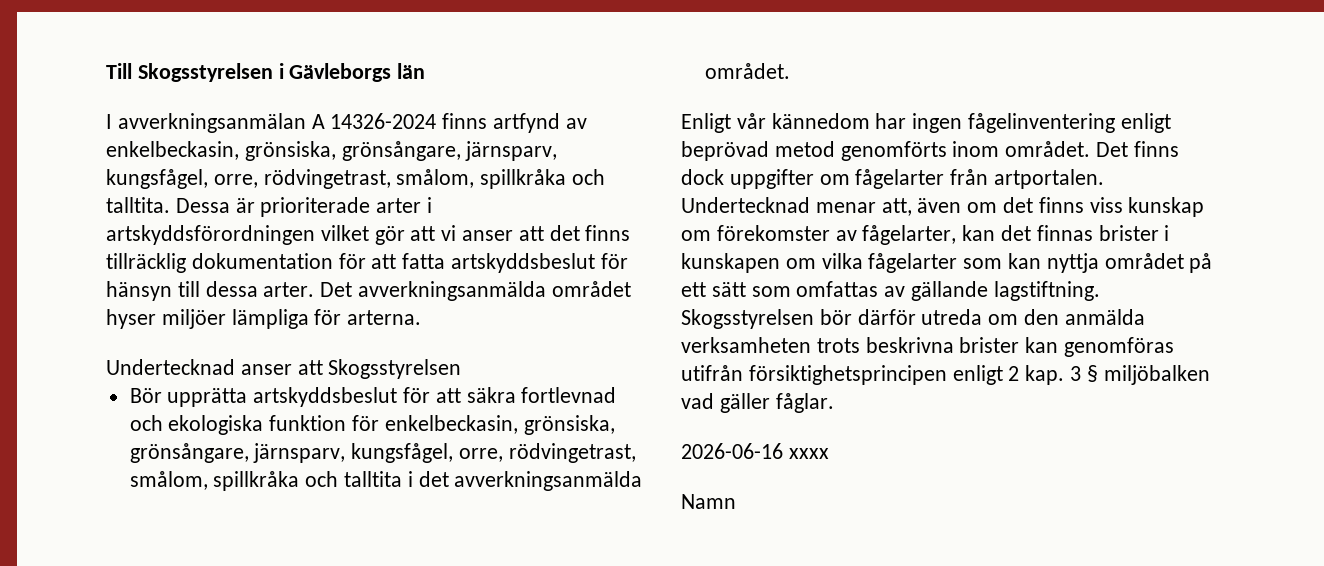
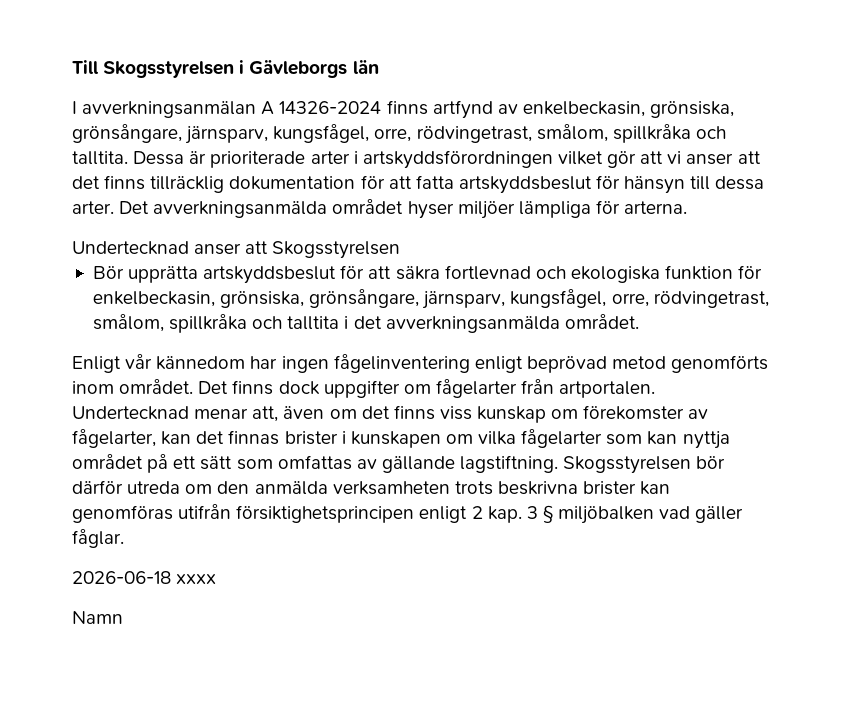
- 2026-06-16 xxxx
+ 2026-06-18 xxxx

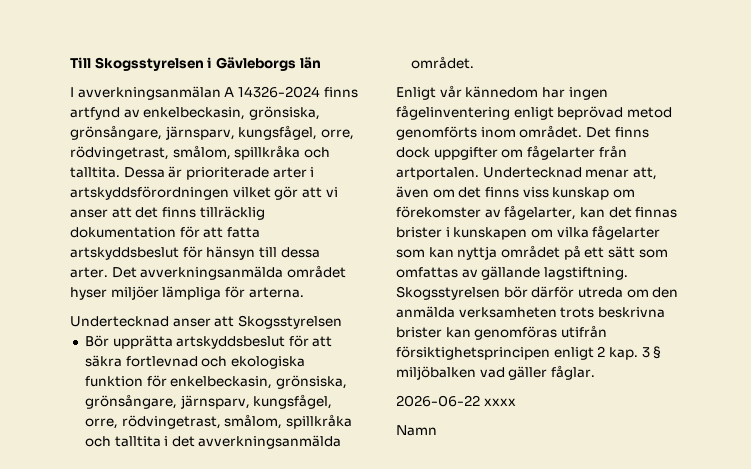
- 2026-06-18 xxxx
+ 2026-06-22 xxxx

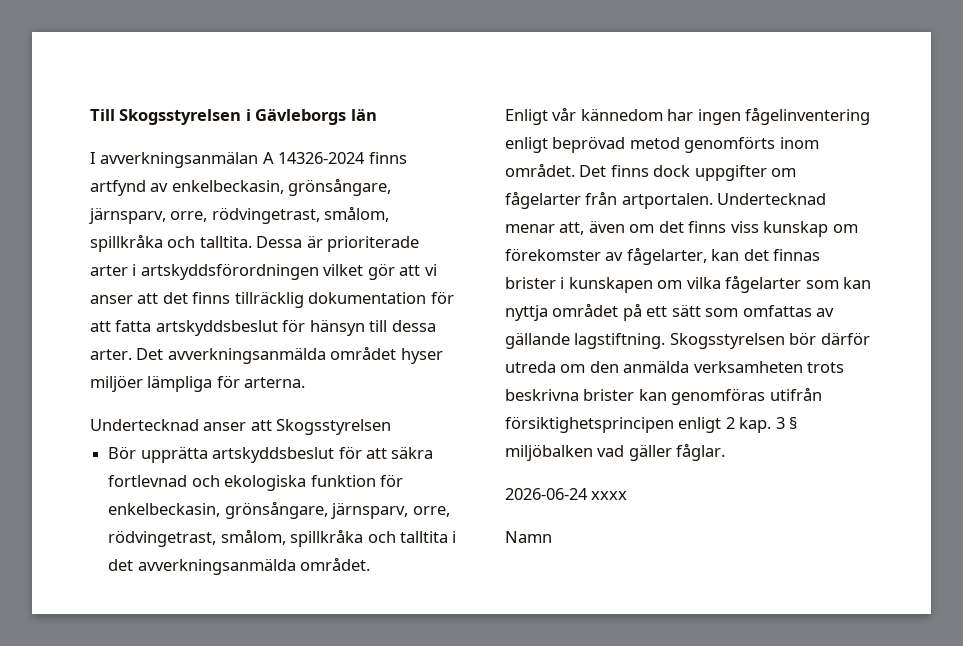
- I avverkningsanmälan A 14326-2024 finns artfynd av enkelbeckasin, grönsiska, grönsångare, järnsparv, kungsfågel, orre, rödvingetrast, smålom, spillkråka och talltita.
+ I avverkningsanmälan A 14326-2024 finns artfynd av enkelbeckasin, grönsångare, järnsparv, orre, rödvingetrast, smålom, spillkråka och talltita.
- Bör upprätta artskyddsbeslut för att säkra fortlevnad och ekologiska funktion för enkelbeckasin, grönsiska, grönsångare, järnsparv, kungsfågel, orre, rödvingetrast, smålom, spillkråka och talltita i det avverkningsanmälda området.
+ Bör upprätta artskyddsbeslut för att säkra fortlevnad och ekologiska funktion för enkelbeckasin, grönsångare, järnsparv, orre, rödvingetrast, smålom, spillkråka och talltita i det avverkningsanmälda området.
- 2026-06-22 xxxx
+ 2026-06-24 xxxx

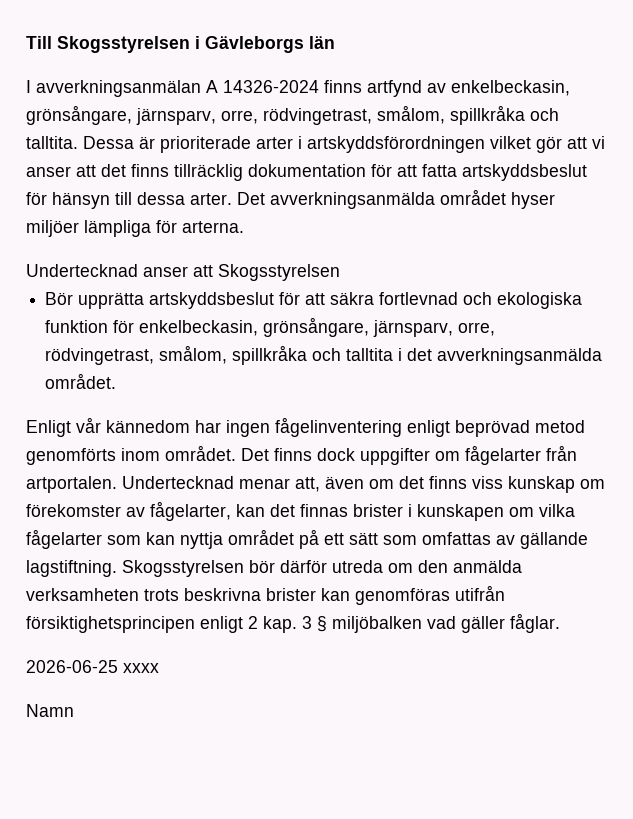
- 2026-06-24 xxxx
+ 2026-06-25 xxxx

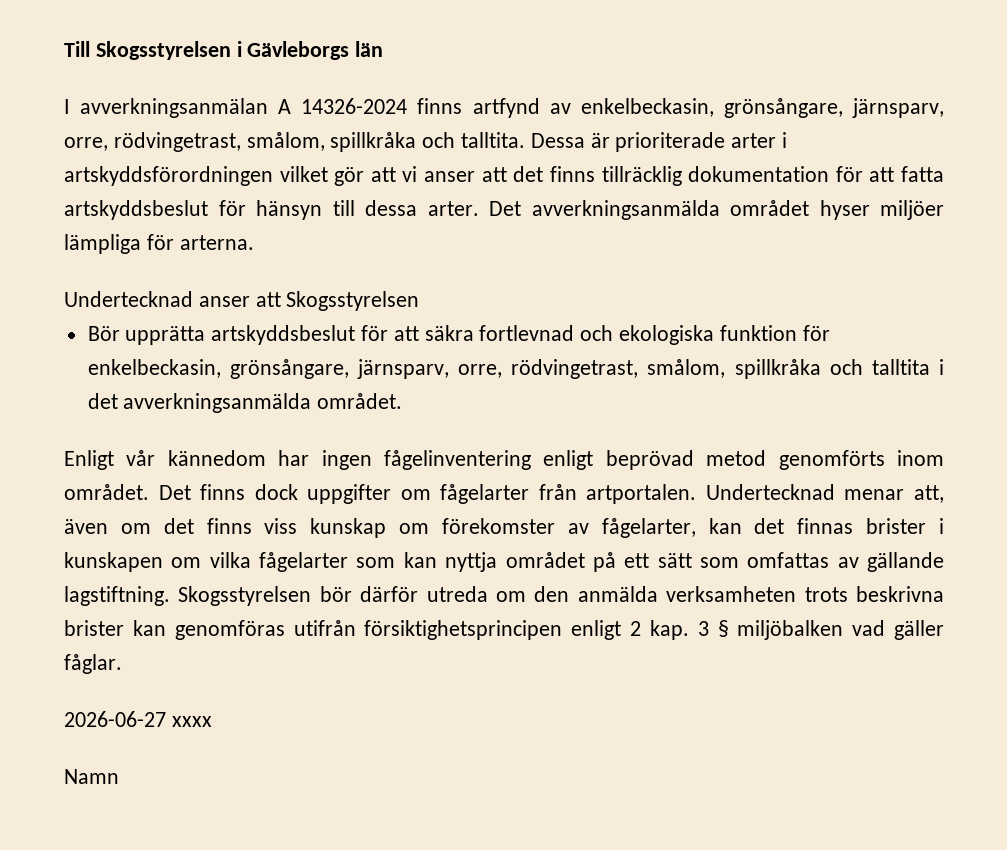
- 2026-06-25 xxxx
+ 2026-06-27 xxxx

